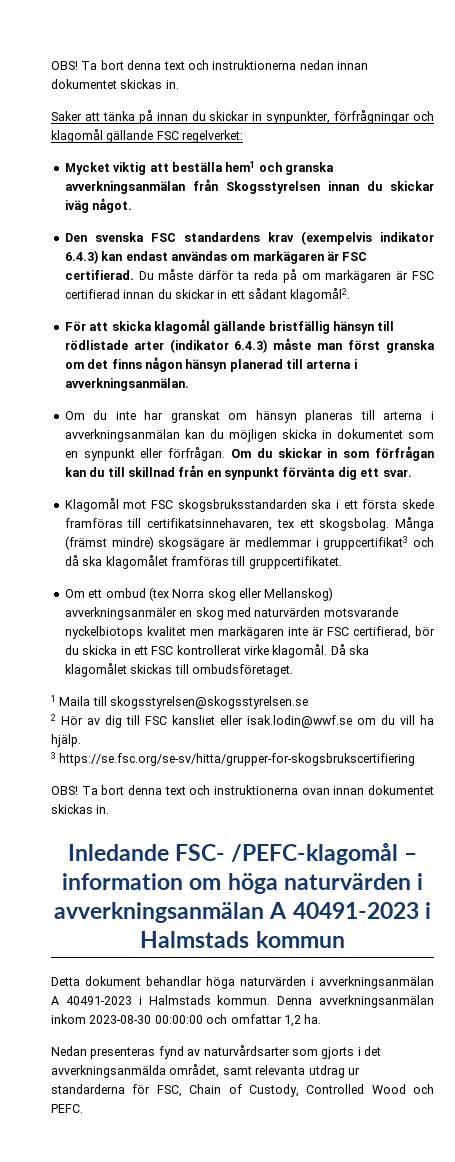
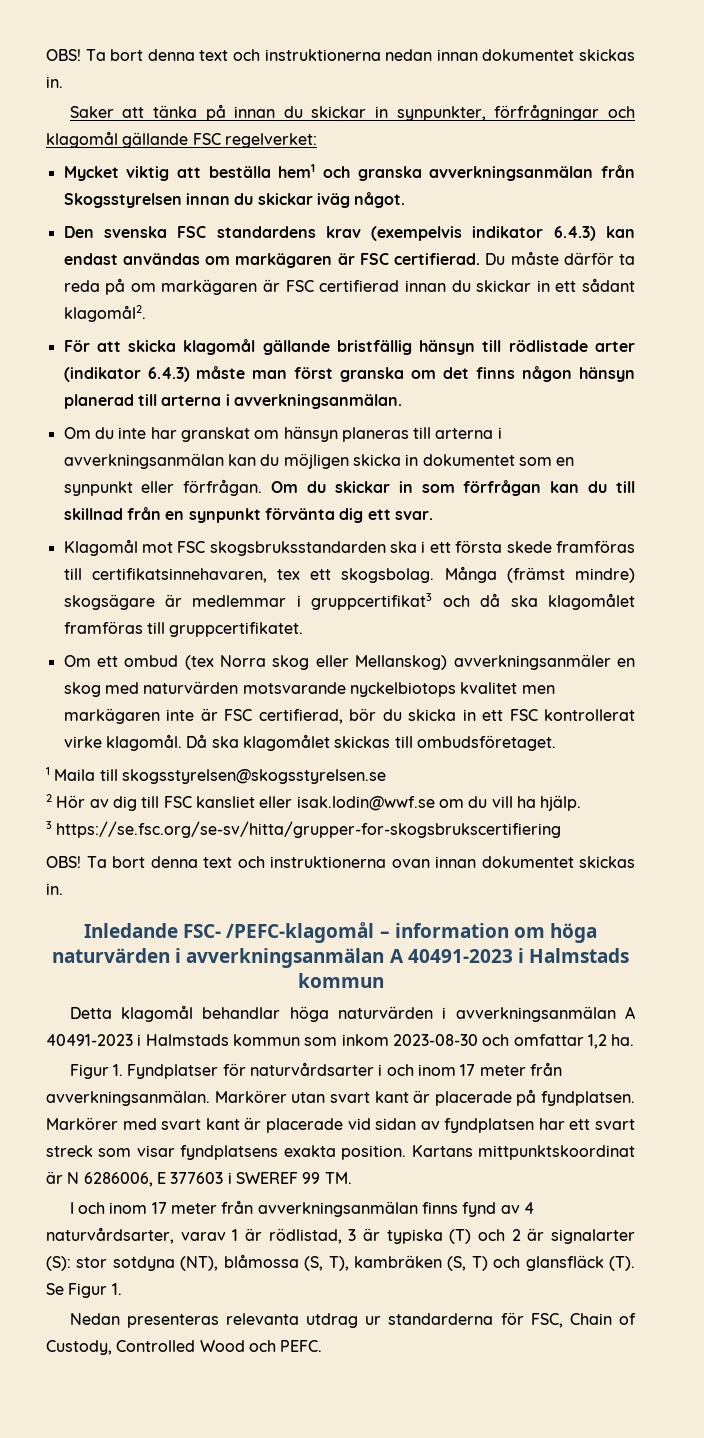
- Detta dokument behandlar höga naturvärden i avverkningsanmälan A 40491-2023 i Halmstads kommun. Denna avverkningsanmälan inkom 2023-08-30 00:00:00 och omfattar 1,2 ha.
+ Detta klagomål behandlar höga naturvärden i avverkningsanmälan A 40491-2023 i Halmstads kommun som inkom 2023-08-30 och omfattar 1,2 ha.
- Nedan presenteras fynd av naturvårdsarter som gjorts i det avverkningsanmälda området, samt relevanta utdrag ur standarderna för FSC, Chain of Custody, Controlled Wood och PEFC.
+ Figur 1. Fyndplatser för naturvårdsarter i och inom 17 meter från avverkningsanmälan. Markörer utan svart kant är placerade på fyndplatsen. Markörer med svart kant är placerade vid sidan av fyndplatsen har ett svart streck som visar fyndplatsens exakta position. Kartans mittpunktskoordinat är N 6286006, E 377603 i SWEREF 99 TM.
+ I och inom 17 meter från avverkningsanmälan finns fynd av 4 naturvårdsarter, varav 1 är rödlistad, 3 är typiska (T) och 2 är signalarter (S): stor sotdyna (NT), blåmossa (S, T), kambräken (S, T) och glansfläck (T). Se Figur 1.
+ Nedan presenteras relevanta utdrag ur standarderna för FSC, Chain of Custody, Controlled Wood och PEFC.

